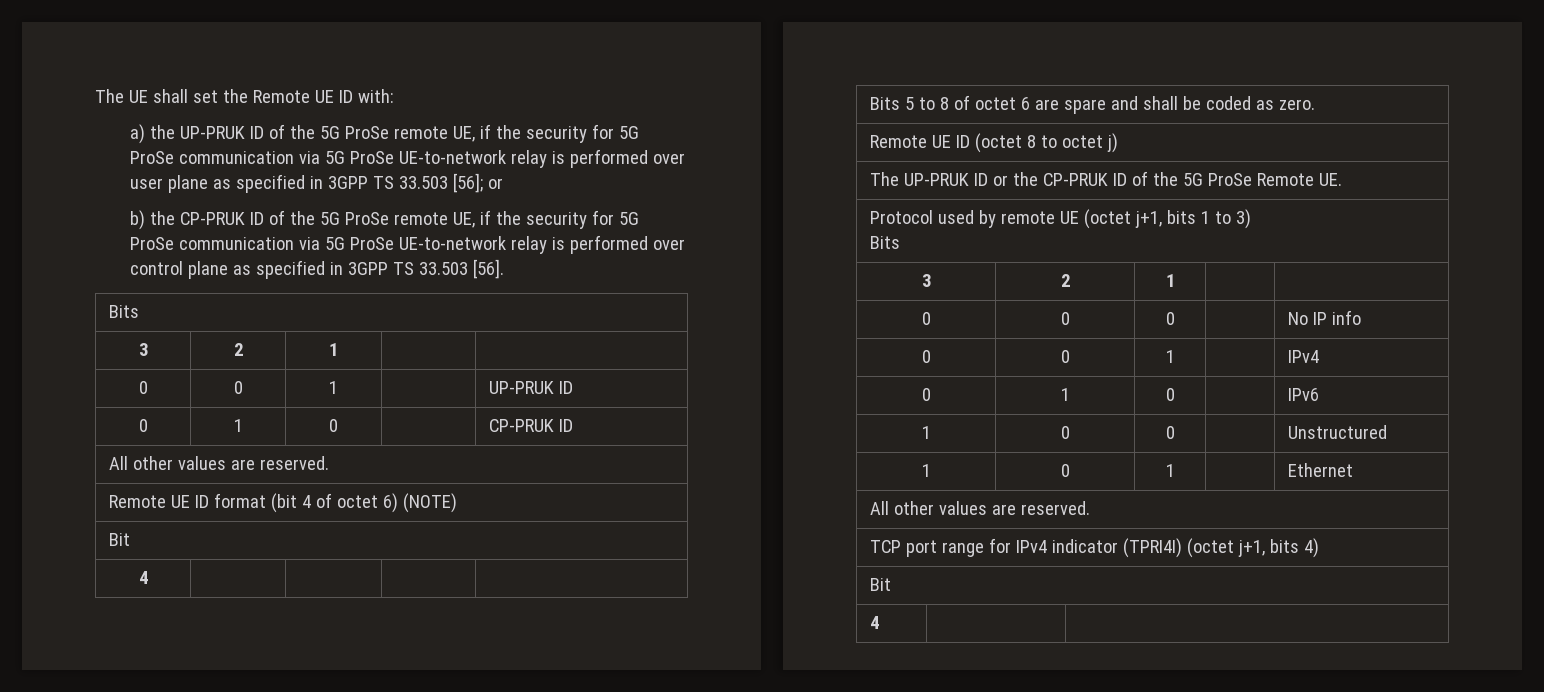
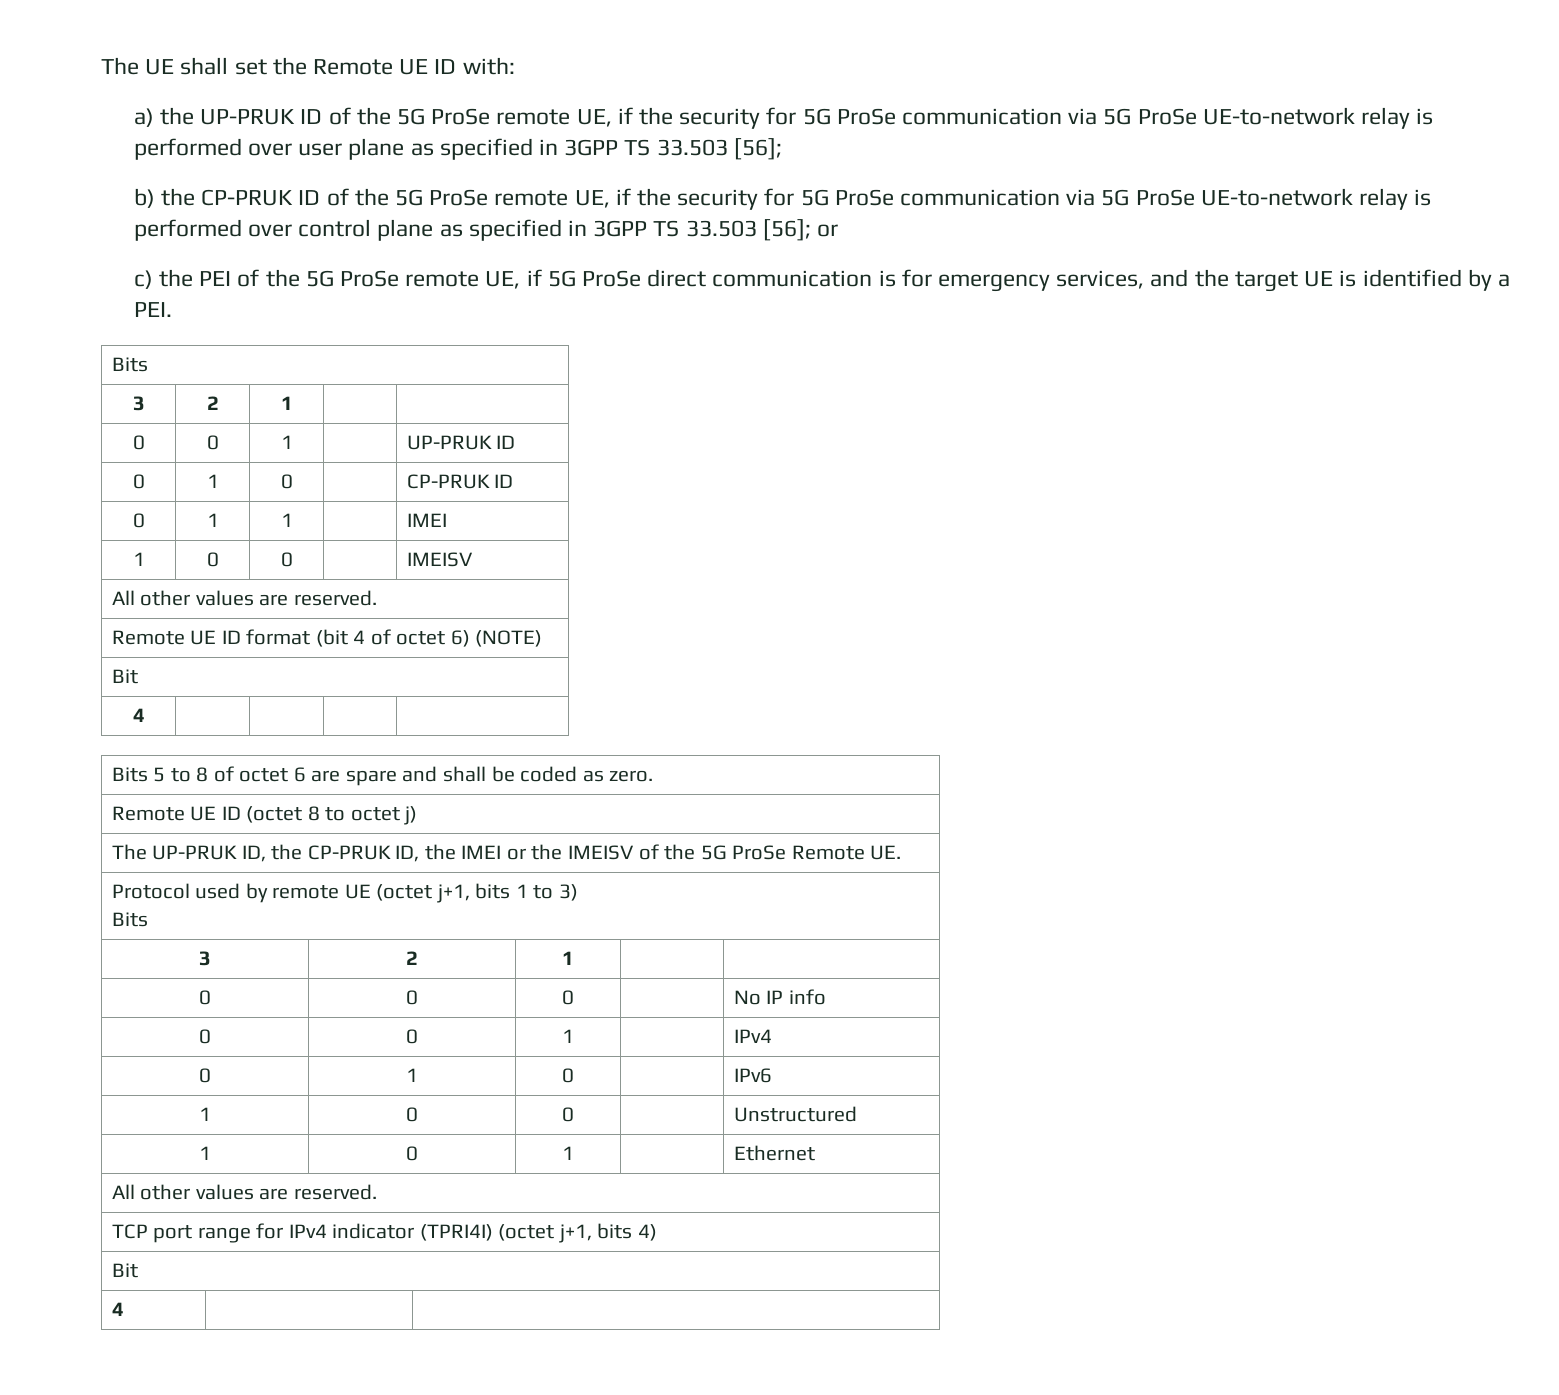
- a) the UP-PRUK ID of the 5G ProSe remote UE, if the security for 5G ProSe communication via 5G ProSe UE-to-network relay is performed over user plane as specified in 3GPP TS 33.503 [56]; or
+ a) the UP-PRUK ID of the 5G ProSe remote UE, if the security for 5G ProSe communication via 5G ProSe UE-to-network relay is performed over user plane as specified in 3GPP TS 33.503 [56];
- b) the CP-PRUK ID of the 5G ProSe remote UE, if the security for 5G ProSe communication via 5G ProSe UE-to-network relay is performed over control plane as specified in 3GPP TS 33.503 [56].
+ b) the CP-PRUK ID of the 5G ProSe remote UE, if the security for 5G ProSe communication via 5G ProSe UE-to-network relay is performed over control plane as specified in 3GPP TS 33.503 [56]; or
+ c) the PEI of the 5G ProSe remote UE, if 5G ProSe direct communication is for emergency services, and the target UE is identified by a PEI.
+ 0 | 1 | 1 | | IMEI
+ 1 | 0 | 0 | | IMEISV
- The UP-PRUK ID or the CP-PRUK ID of the 5G ProSe Remote UE.
+ The UP-PRUK ID, the CP-PRUK ID, the IMEI or the IMEISV of the 5G ProSe Remote UE.

